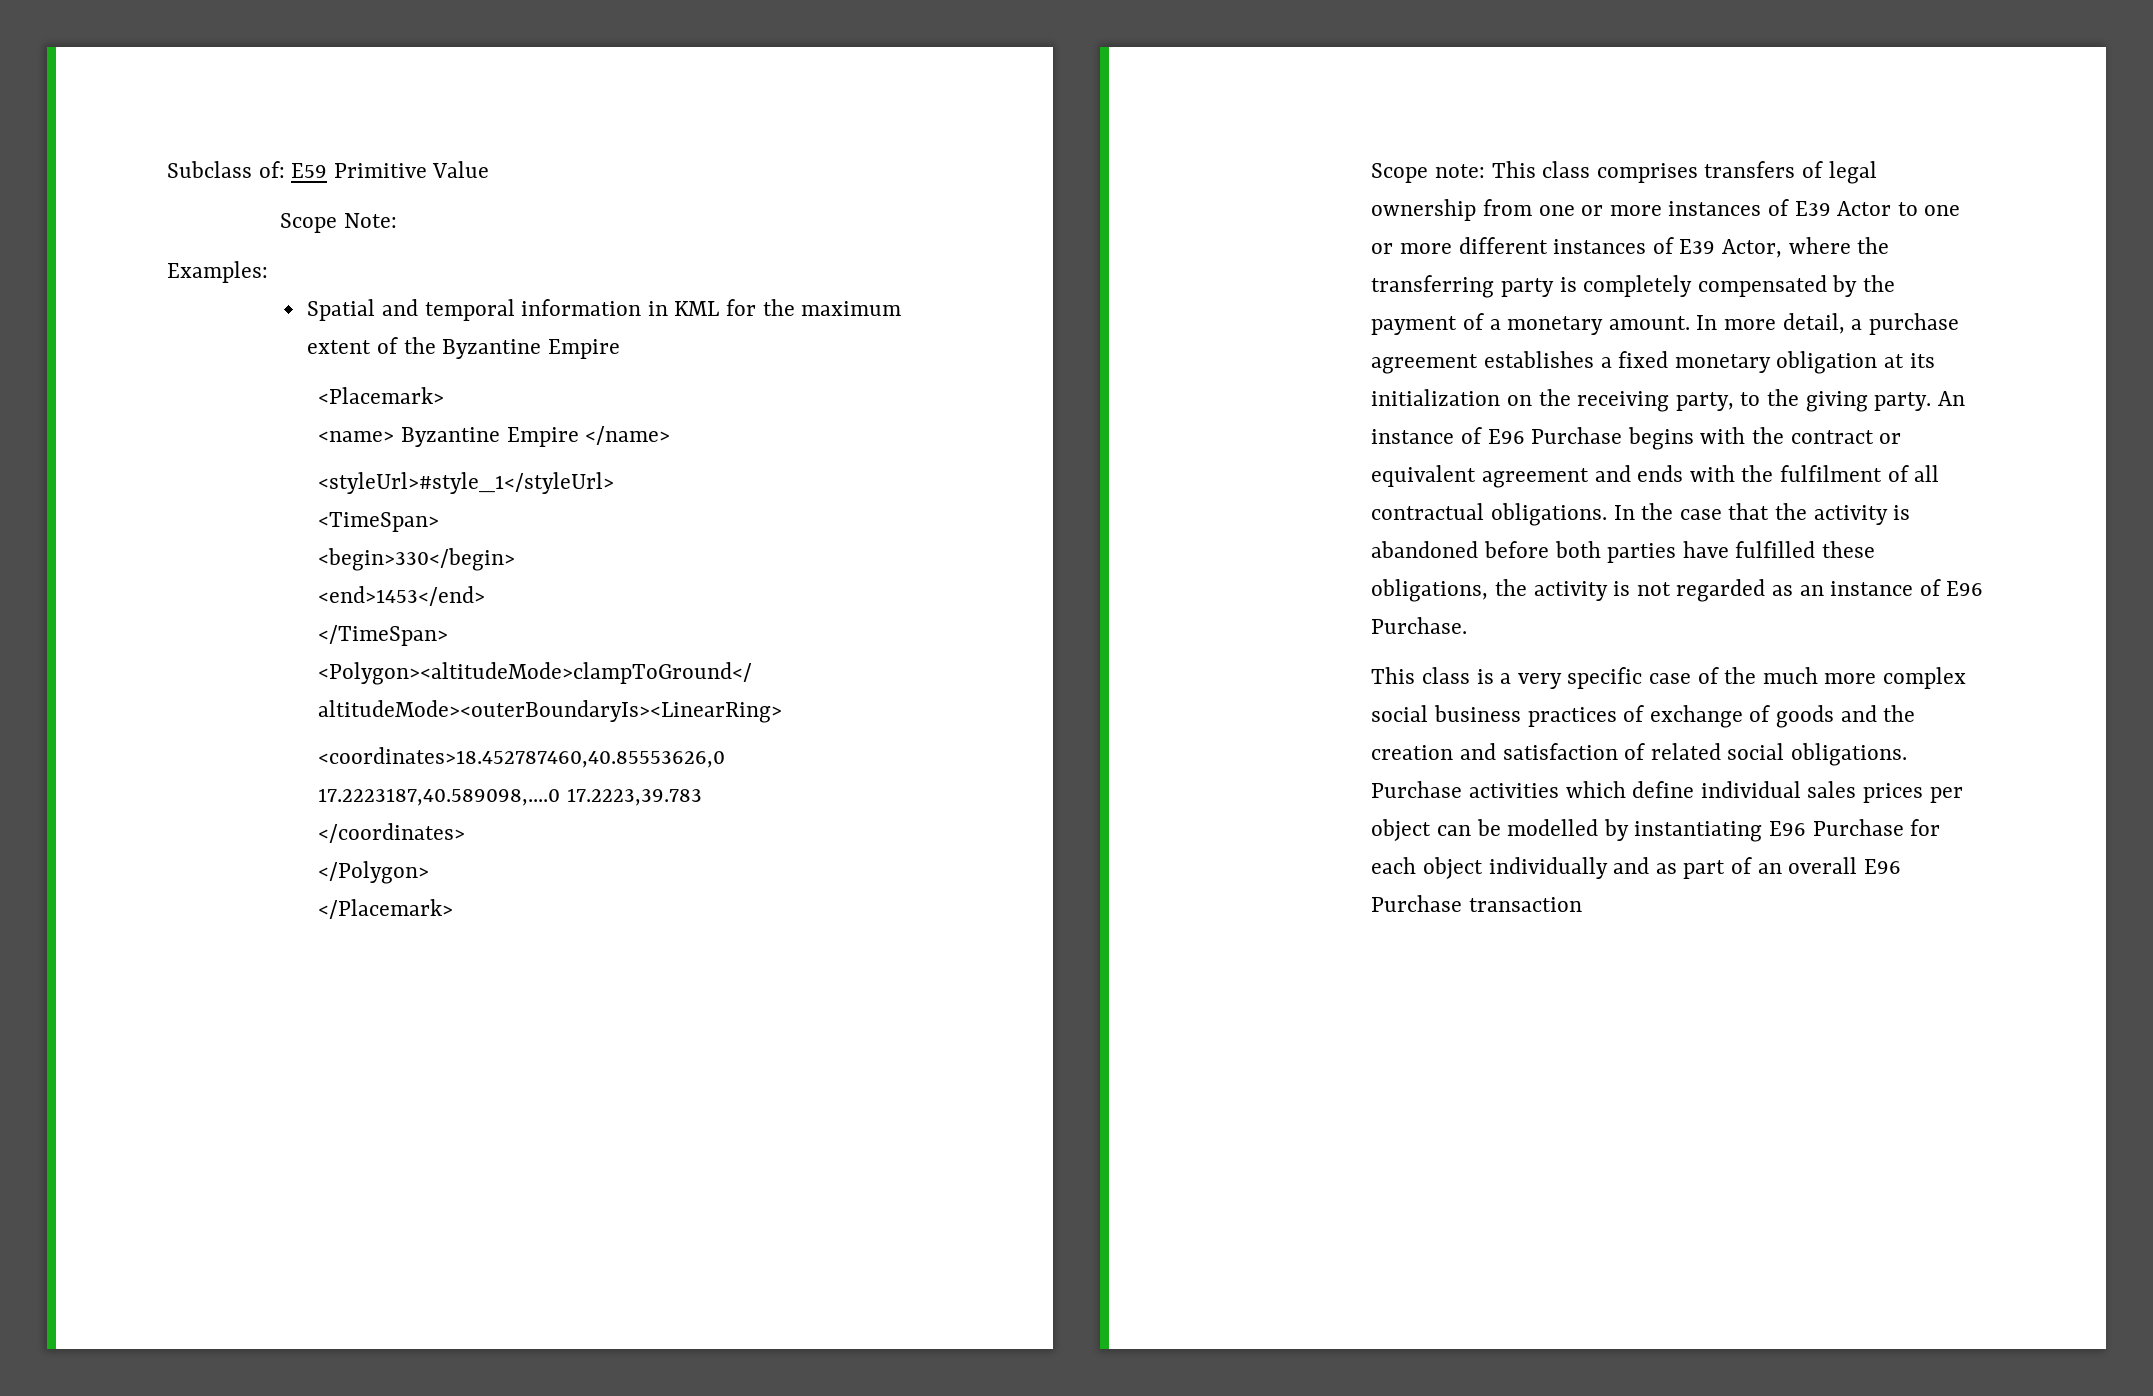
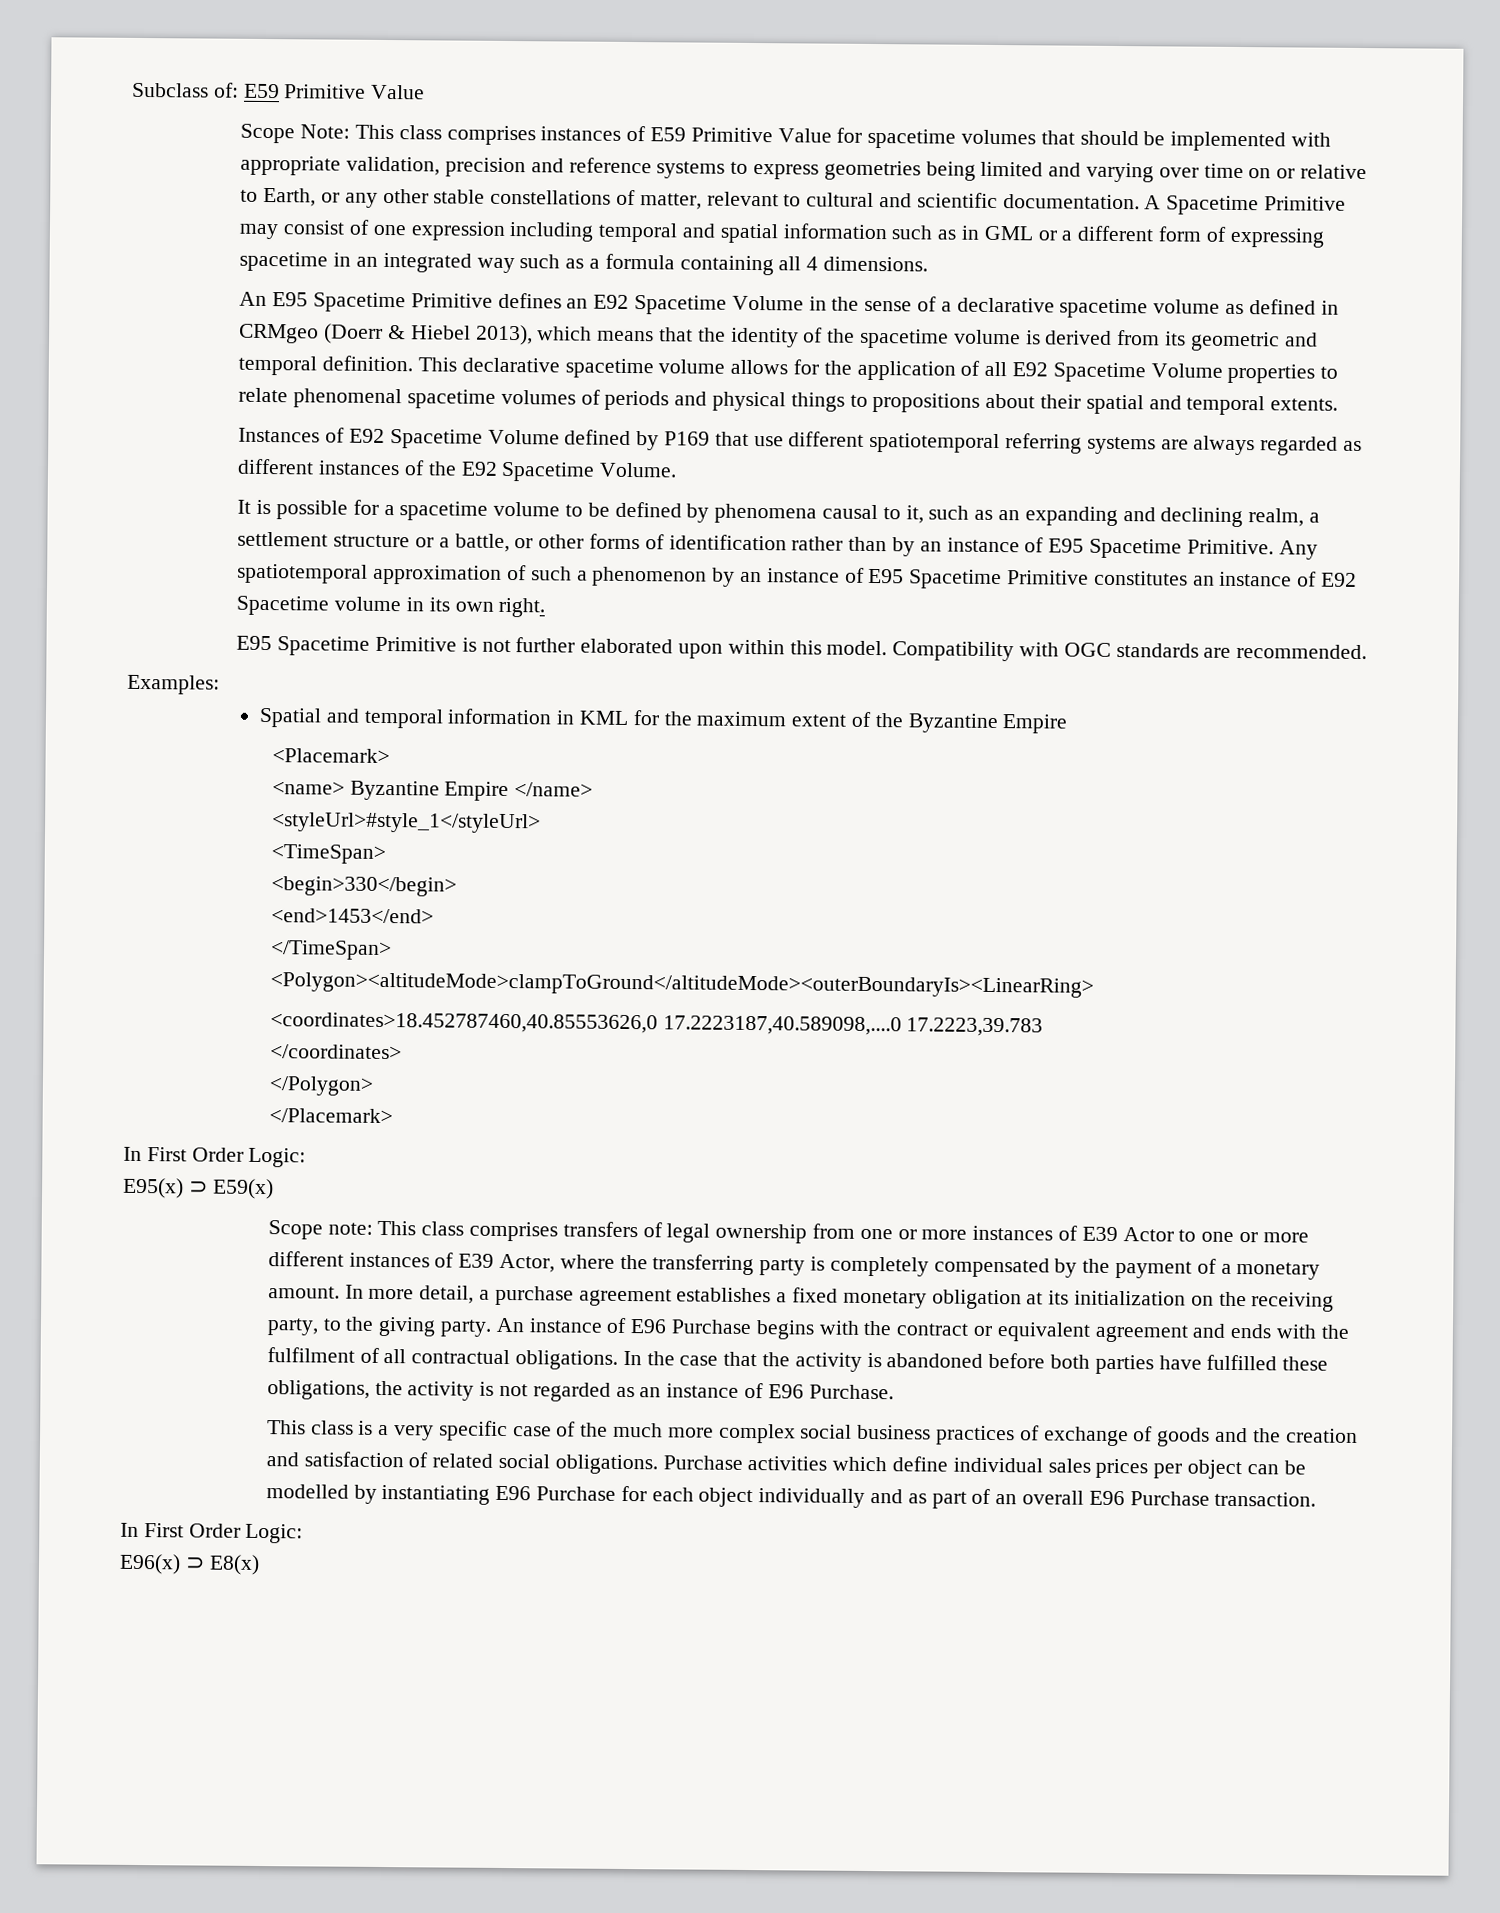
- Scope Note:
+ Scope Note: This class comprises instances of E59 Primitive Value for spacetime volumes that should be implemented with appropriate validation, precision and reference systems to express geometries being limited and varying over time on or relative to Earth, or any other stable constellations of matter, relevant to cultural and scientific documentation. A Spacetime Primitive may consist of one expression including temporal and spatial information such as in GML or a different form of expressing spacetime in an integrated way such as a formula containing all 4 dimensions.
+ An E95 Spacetime Primitive defines an E92 Spacetime Volume in the sense of a declarative spacetime volume as defined in CRMgeo (Doerr & Hiebel 2013), which means that the identity of the spacetime volume is derived from its geometric and temporal definition. This declarative spacetime volume allows for the application of all E92 Spacetime Volume properties to relate phenomenal spacetime volumes of periods and physical things to propositions about their spatial and temporal extents.
+ Instances of E92 Spacetime Volume defined by P169 that use different spatiotemporal referring systems are always regarded as different instances of the E92 Spacetime Volume.
+ It is possible for a spacetime volume to be defined by phenomena causal to it, such as an expanding and declining realm, a settlement structure or a battle, or other forms of identification rather than by an instance of E95 Spacetime Primitive. Any spatiotemporal approximation of such a phenomenon by an instance of E95 Spacetime Primitive constitutes an instance of E92 Spacetime volume in its own right.
+ E95 Spacetime Primitive is not further elaborated upon within this model. Compatibility with OGC standards are recommended.
  </Placemark>
+ In First Order Logic:
+ E95(x) ⊃ E59(x)
- Purchase activities which define individual sales prices per object can be modelled by instantiating E96 Purchase for each object individually and as part of an overall E96 Purchase transaction
+ Purchase activities which define individual sales prices per object can be modelled by instantiating E96 Purchase for each object individually and as part of an overall E96 Purchase transaction.
+ In First Order Logic:
+ E96(x) ⊃ E8(x)

